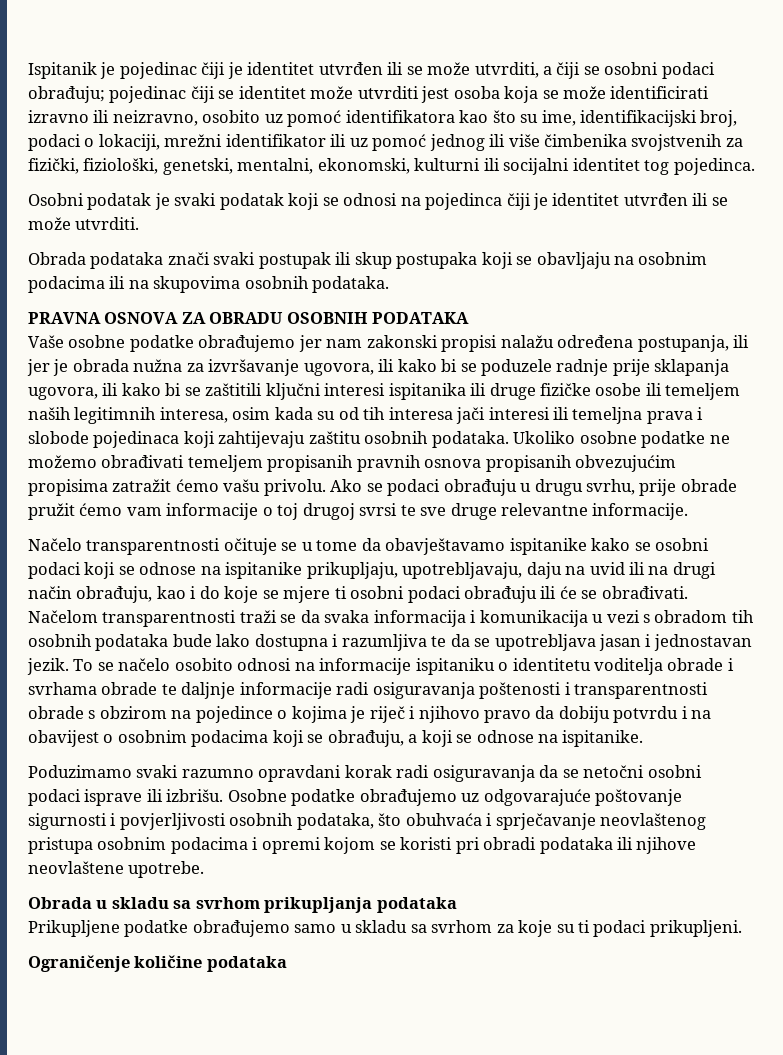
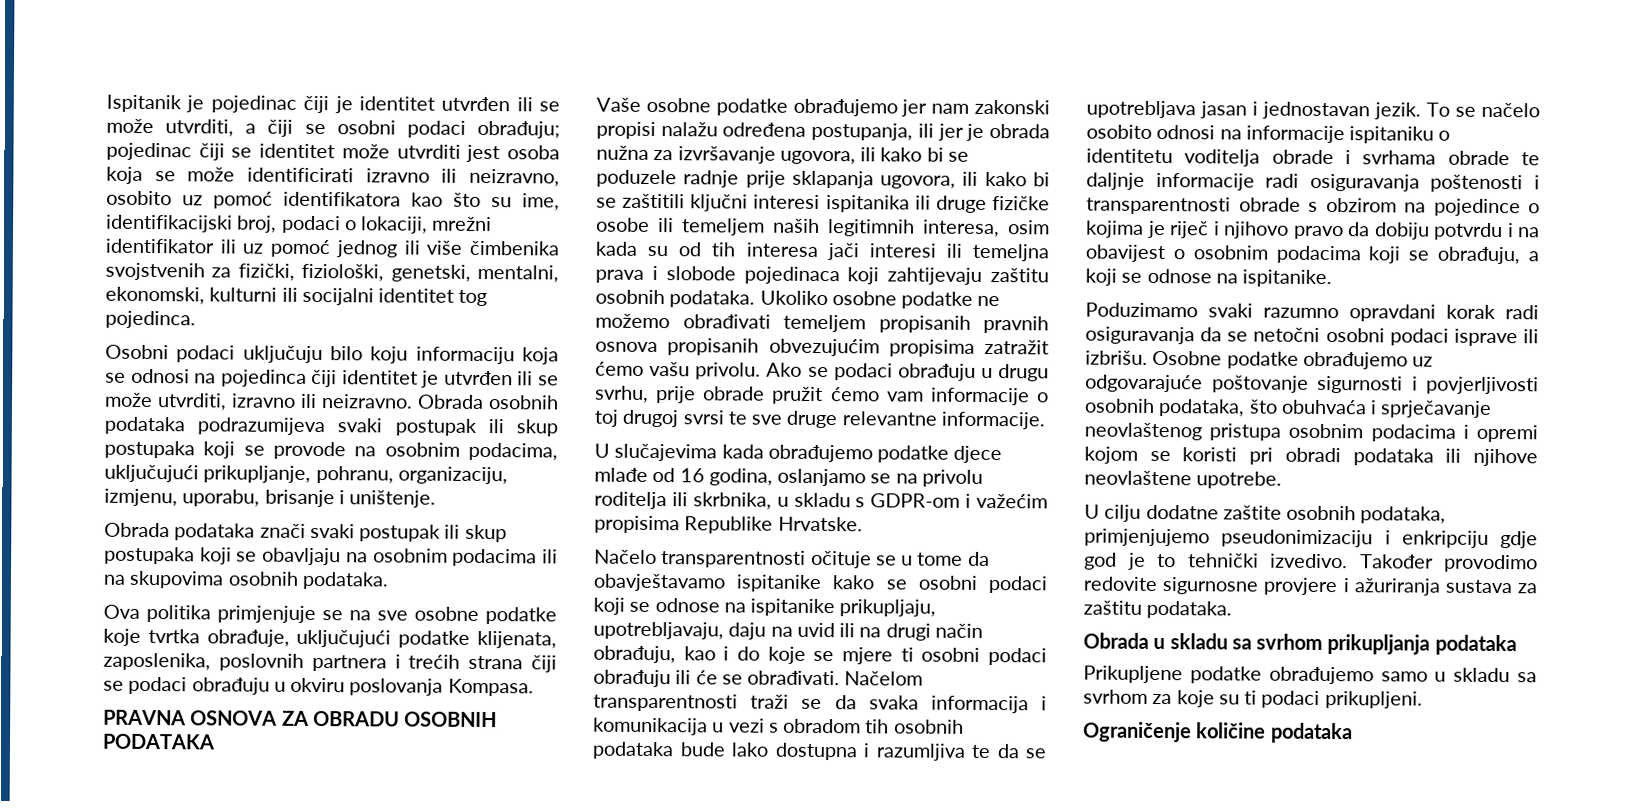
- Osobni podatak je svaki podatak koji se odnosi na pojedinca čiji je identitet utvrđen ili se može utvrditi.
+ Osobni podaci uključuju bilo koju informaciju koja se odnosi na pojedinca čiji identitet je utvrđen ili se može utvrditi, izravno ili neizravno. Obrada osobnih podataka podrazumijeva svaki postupak ili skup postupaka koji se provode na osobnim podacima, uključujući prikupljanje, pohranu, organizaciju, izmjenu, uporabu, brisanje i uništenje.
+ Ova politika primjenjuje se na sve osobne podatke koje tvrtka obrađuje, uključujući podatke klijenata, zaposlenika, poslovnih partnera i trećih strana čiji se podaci obrađuju u okviru poslovanja Kompasa.
+ U slučajevima kada obrađujemo podatke djece mlađe od 16 godina, oslanjamo se na privolu roditelja ili skrbnika, u skladu s GDPR-om i važećim propisima Republike Hrvatske.
+ U cilju dodatne zaštite osobnih podataka, primjenjujemo pseudonimizaciju i enkripciju gdje god je to tehnički izvedivo. Također provodimo redovite sigurnosne provjere i ažuriranja sustava za zaštitu podataka.

